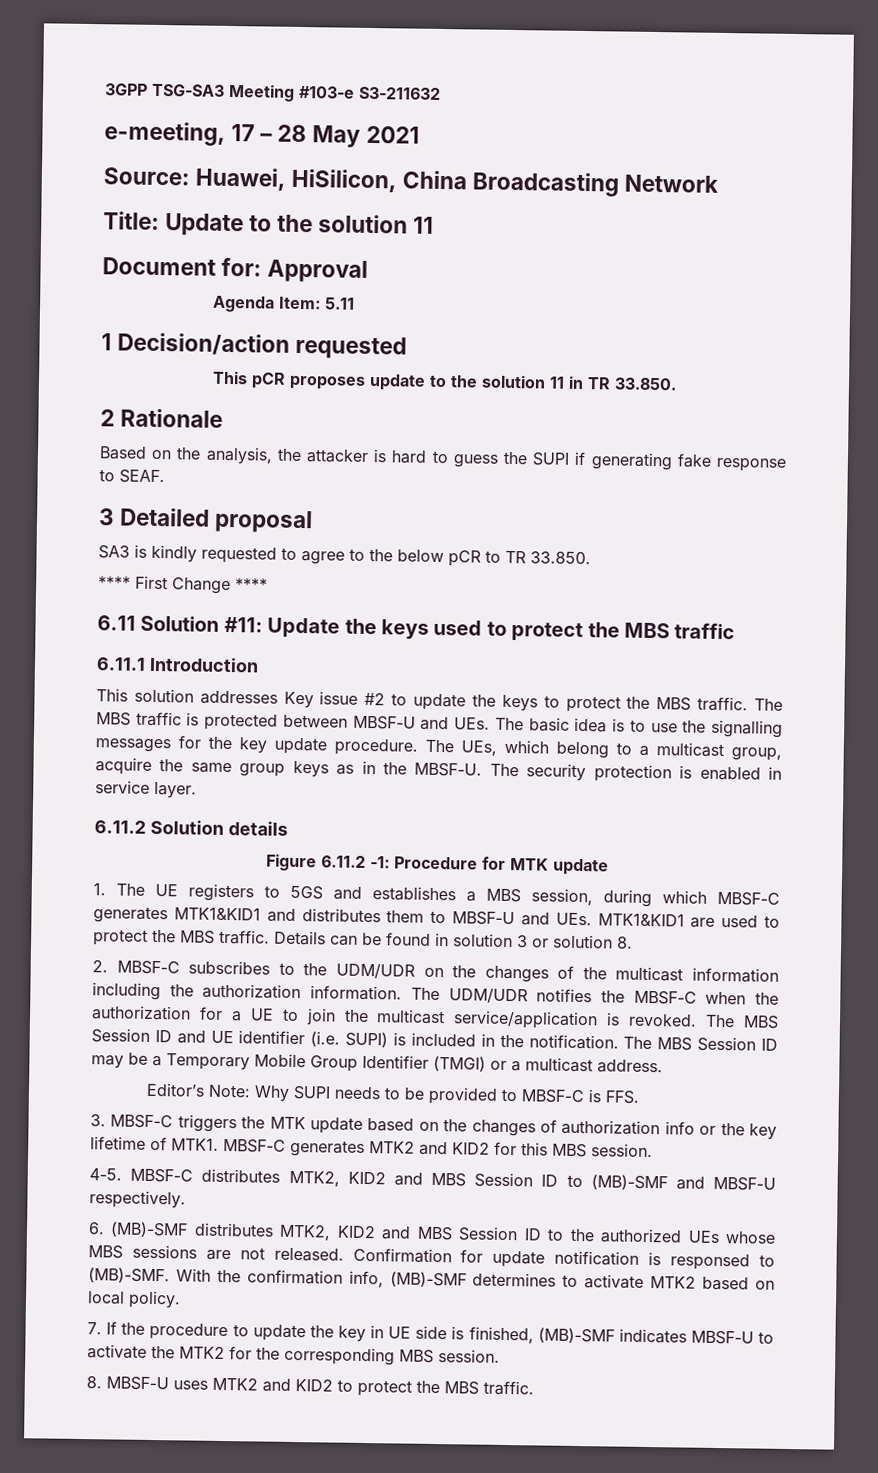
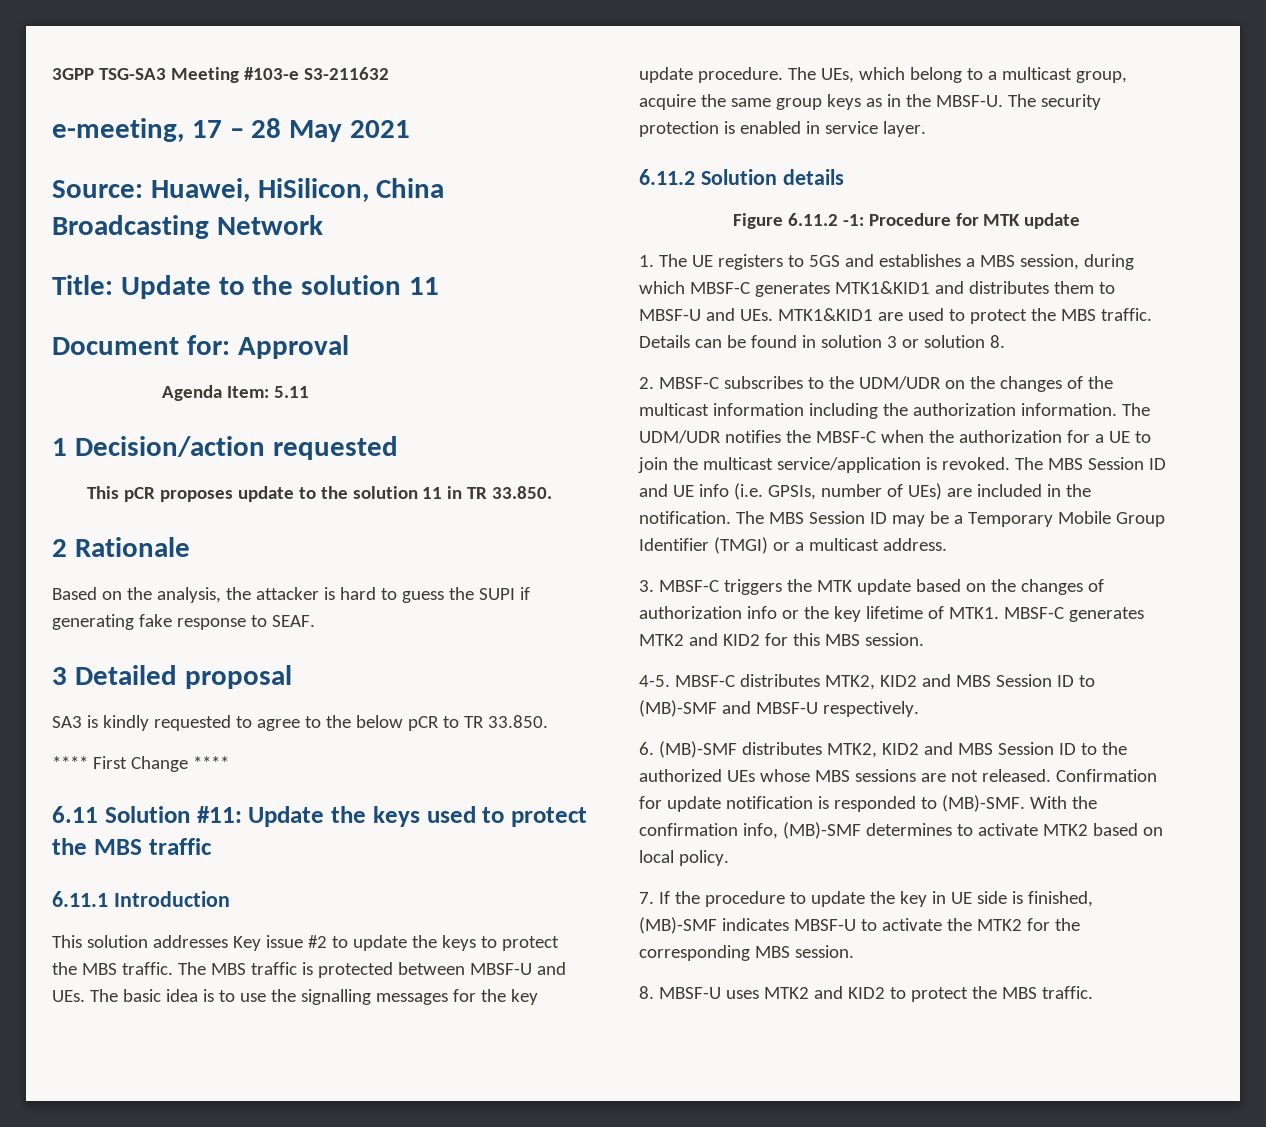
- The MBS Session ID and UE identifier (i.e. SUPI) is included in the notification.
+ The MBS Session ID and UE info (i.e. GPSIs, number of UEs) are included in the notification.
- Editor’s Note: Why SUPI needs to be provided to MBSF-C is FFS.
- Confirmation for update notification is responsed to (MB)-SMF.
+ Confirmation for update notification is responded to (MB)-SMF.

